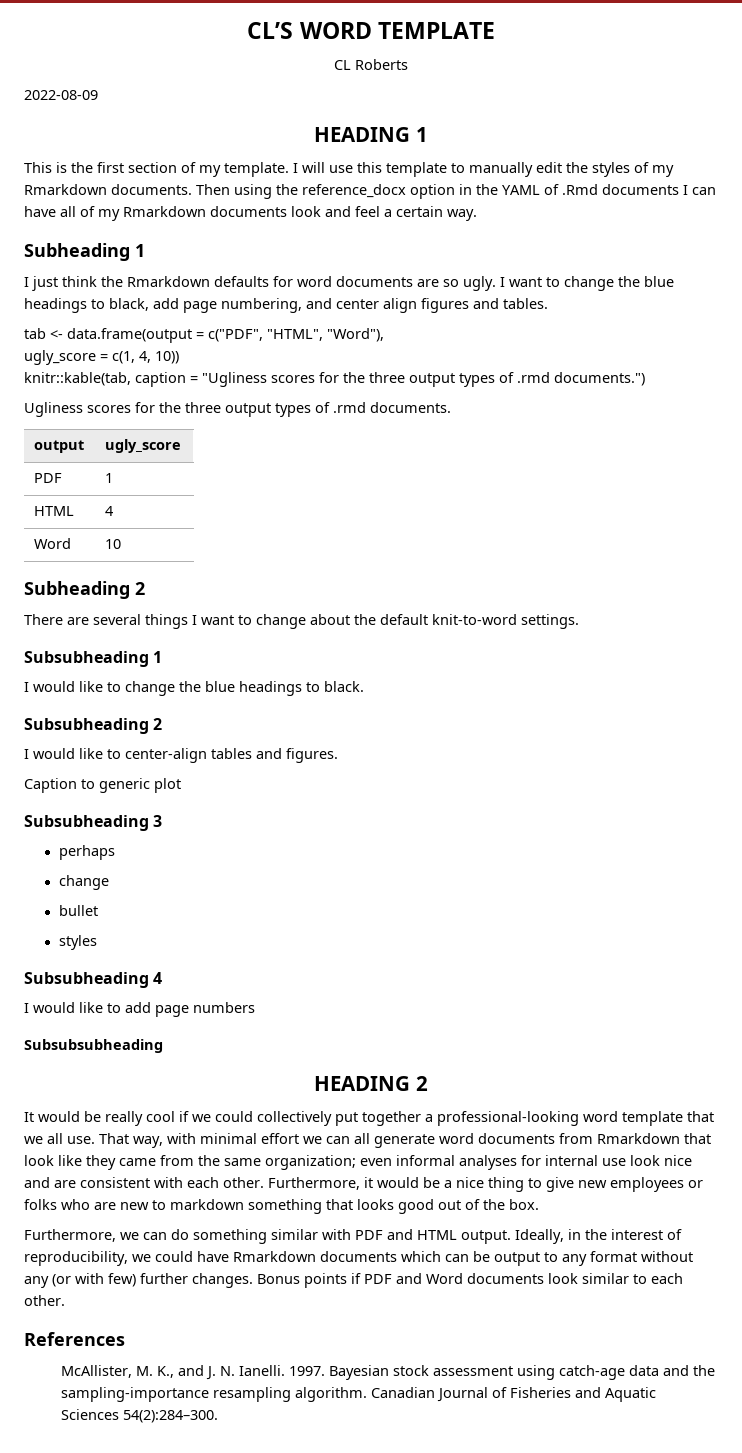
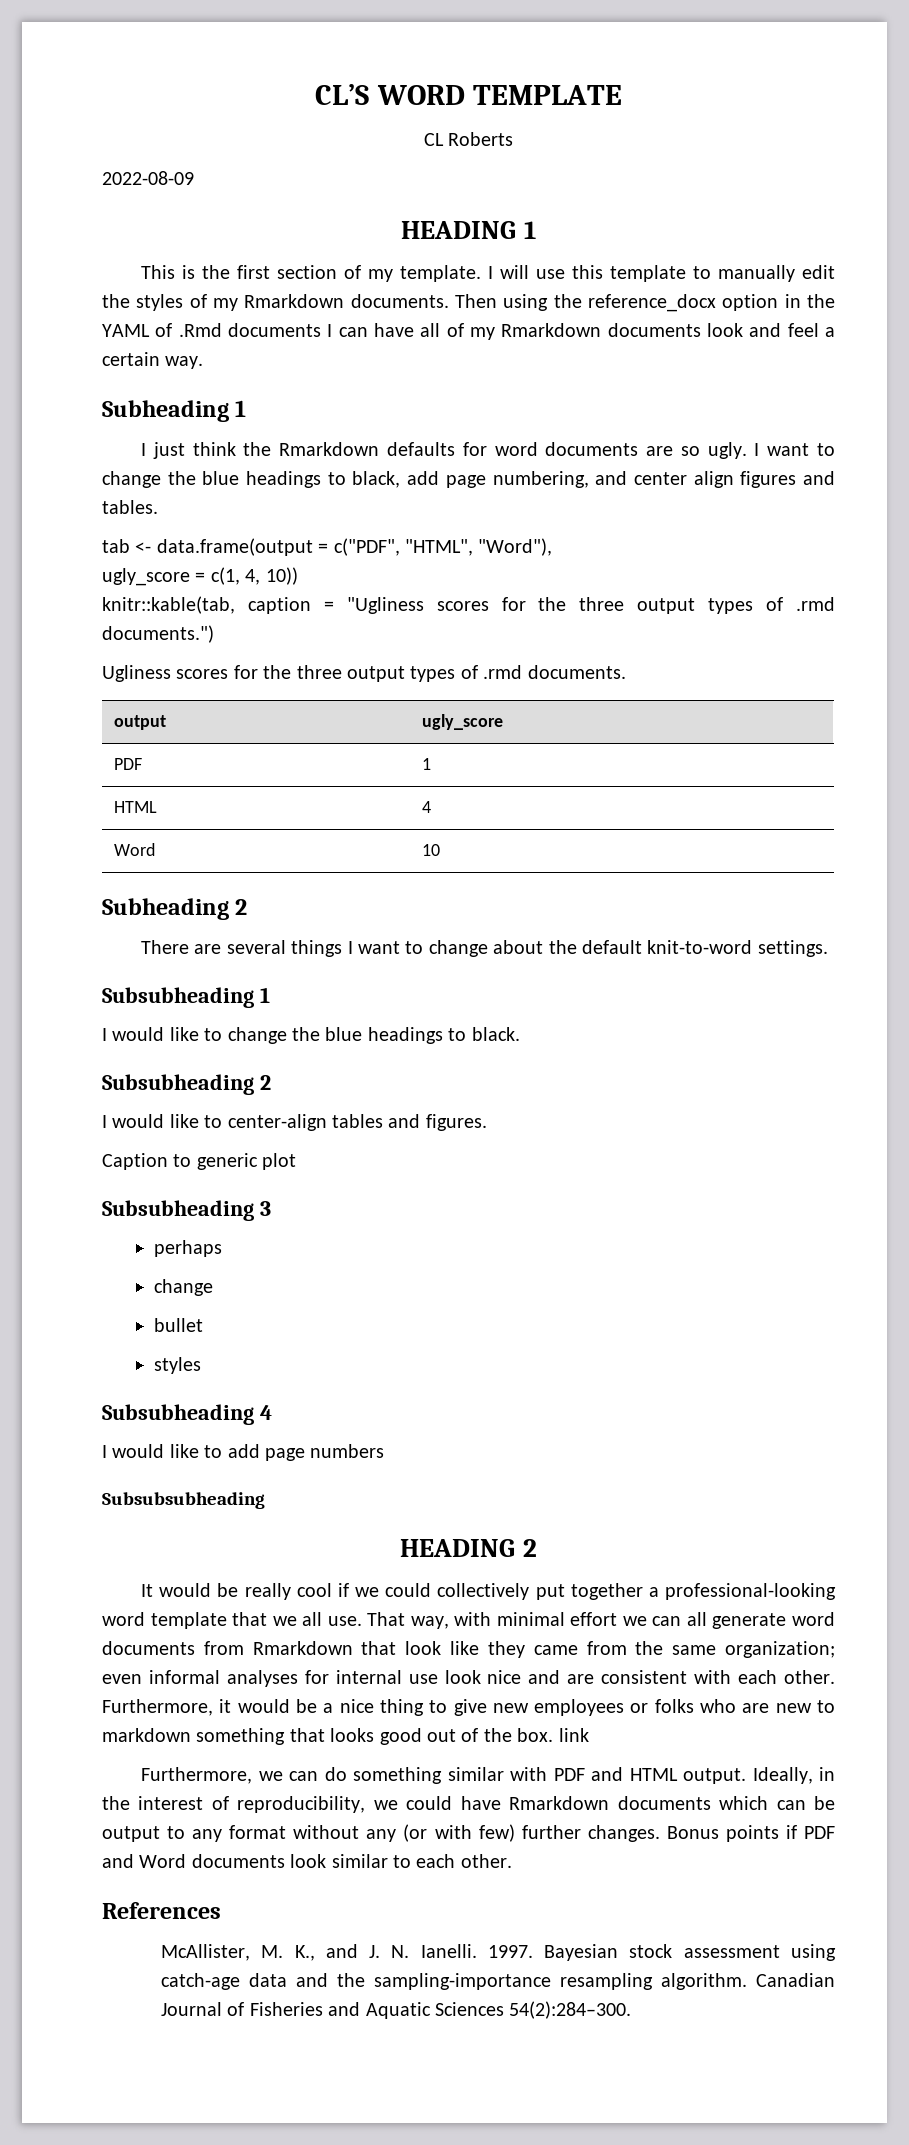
- Furthermore, it would be a nice thing to give new employees or folks who are new to markdown something that looks good out of the box.
+ Furthermore, it would be a nice thing to give new employees or folks who are new to markdown something that looks good out of the box. link

